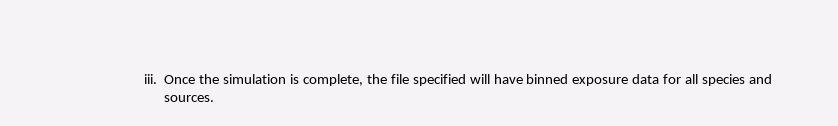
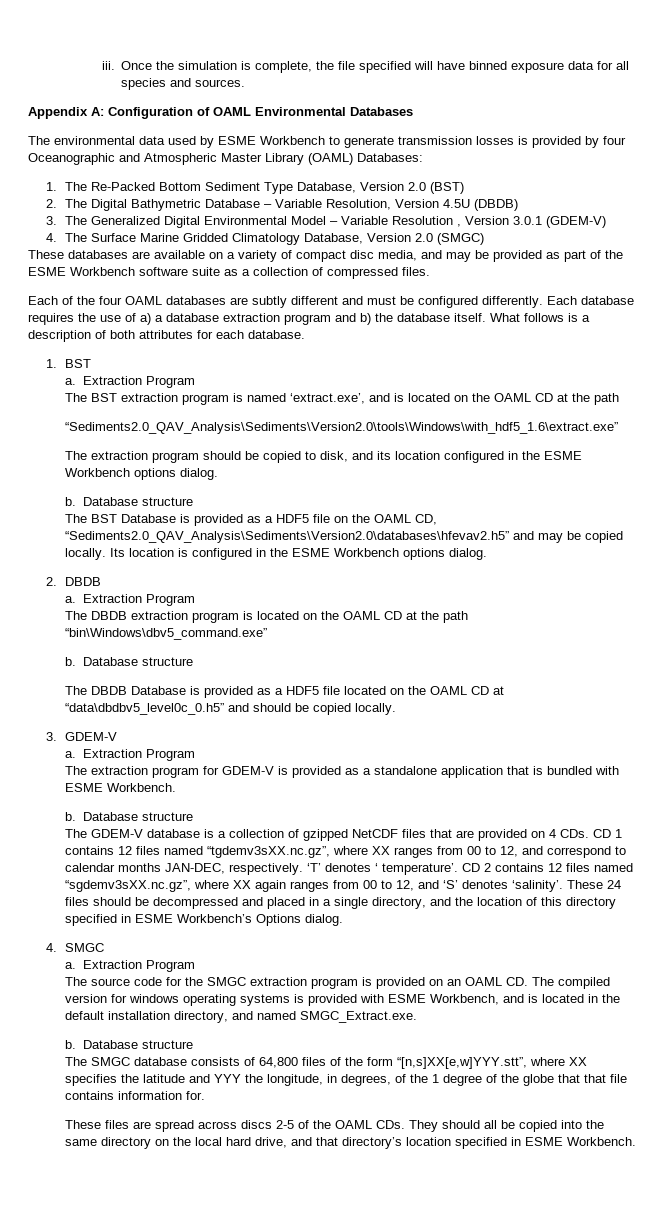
+ Appendix A: Configuration of OAML Environmental Databases
+ The environmental data used by ESME Workbench to generate transmission losses is provided by four Oceanographic and Atmospheric Master Library (OAML) Databases:
+ 1. The Re-Packed Bottom Sediment Type Database, Version 2.0 (BST)
+ 2. The Digital Bathymetric Database – Variable Resolution, Version 4.5U (DBDB)
+ 3. The Generalized Digital Environmental Model – Variable Resolution , Version 3.0.1 (GDEM-V)
+ 4. The Surface Marine Gridded Climatology Database, Version 2.0 (SMGC)
+ These databases are available on a variety of compact disc media, and may be provided as part of the ESME Workbench software suite as a collection of compressed files.
+ Each of the four OAML databases are subtly different and must be configured differently. Each database requires the use of a) a database extraction program and b) the database itself. What follows is a description of both attributes for each database.
+ 1. BST
+ a. Extraction Program
+ The BST extraction program is named ‘extract.exe’, and is located on the OAML CD at the path
+ “Sediments2.0_QAV_Analysis\Sediments\Version2.0\tools\Windows\with_hdf5_1.6\extract.exe”
+ The extraction program should be copied to disk, and its location configured in the ESME Workbench options dialog.
+ b. Database structure
+ The BST Database is provided as a HDF5 file on the OAML CD, “Sediments2.0_QAV_Analysis\Sediments\Version2.0\databases\hfevav2.h5” and may be copied locally. Its location is configured in the ESME Workbench options dialog.
+ 2. DBDB
+ a. Extraction Program
+ The DBDB extraction program is located on the OAML CD at the path “bin\Windows\dbv5_command.exe”
+ b. Database structure
+ The DBDB Database is provided as a HDF5 file located on the OAML CD at “data\dbdbv5_level0c_0.h5” and should be copied locally.
+ 3. GDEM-V
+ a. Extraction Program
+ The extraction program for GDEM-V is provided as a standalone application that is bundled with ESME Workbench.
+ b. Database structure
+ The GDEM-V database is a collection of gzipped NetCDF files that are provided on 4 CDs. CD 1 contains 12 files named “tgdemv3sXX.nc.gz”, where XX ranges from 00 to 12, and correspond to calendar months JAN-DEC, respectively. ‘T’ denotes ‘ temperature’. CD 2 contains 12 files named “sgdemv3sXX.nc.gz”, where XX again ranges from 00 to 12, and ‘S’ denotes ‘salinity’. These 24 files should be decompressed and placed in a single directory, and the location of this directory specified in ESME Workbench’s Options dialog.
+ 4. SMGC
+ a. Extraction Program
+ The source code for the SMGC extraction program is provided on an OAML CD. The compiled version for windows operating systems is provided with ESME Workbench, and is located in the default installation directory, and named SMGC_Extract.exe.
+ b. Database structure
+ The SMGC database consists of 64,800 files of the form “[n,s]XX[e,w]YYY.stt”, where XX specifies the latitude and YYY the longitude, in degrees, of the 1 degree of the globe that that file contains information for.
+ These files are spread across discs 2-5 of the OAML CDs. They should all be copied into the same directory on the local hard drive, and that directory’s location specified in ESME Workbench.

